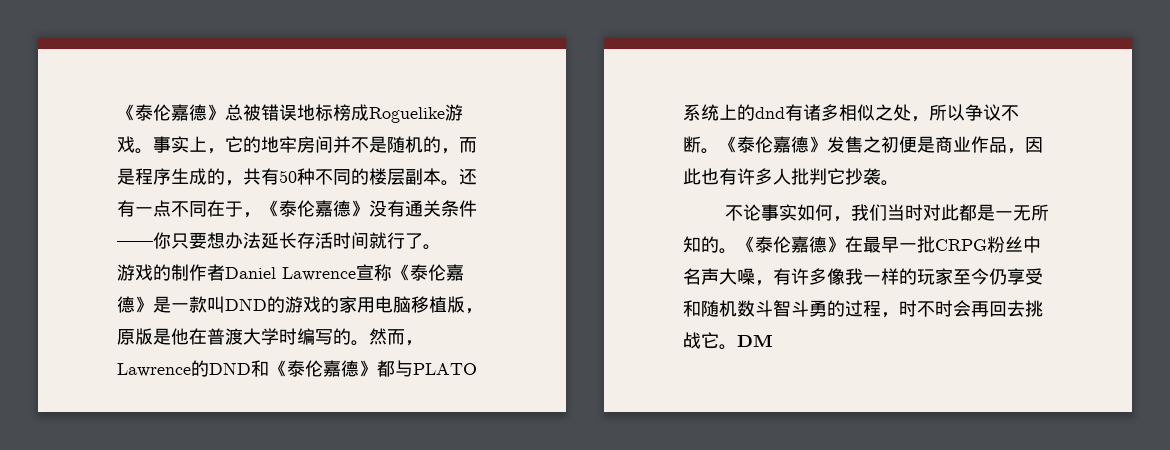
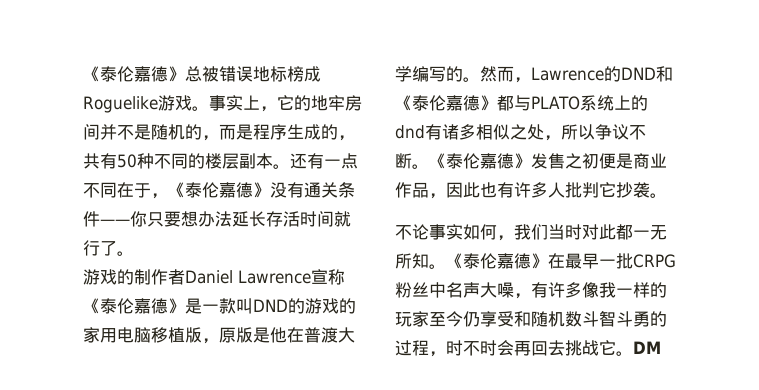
- 游戏的制作者Daniel Lawrence宣称《泰伦嘉德》是一款叫DND的游戏的家用电脑移植版，原版是他在普渡大学时编写的。
+ 游戏的制作者Daniel Lawrence宣称《泰伦嘉德》是一款叫DND的游戏的家用电脑移植版，原版是他在普渡大学编写的。
- 不论事实如何，我们当时对此都是一无所知的。
+ 不论事实如何，我们当时对此都一无所知。

